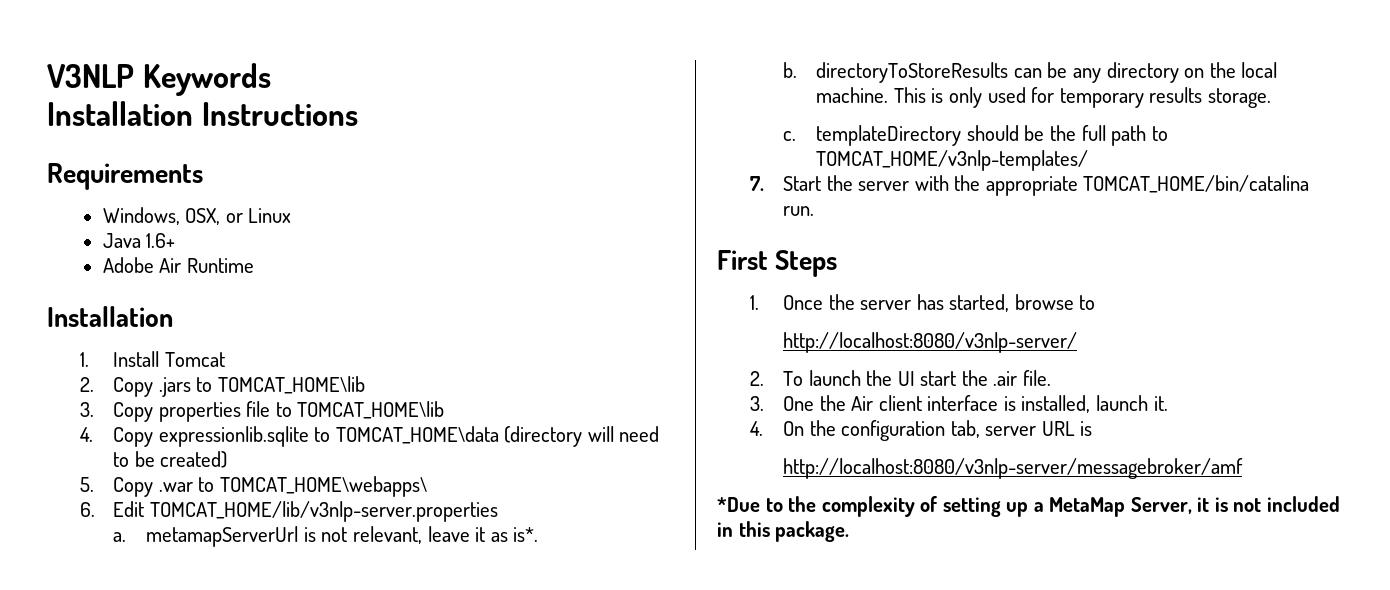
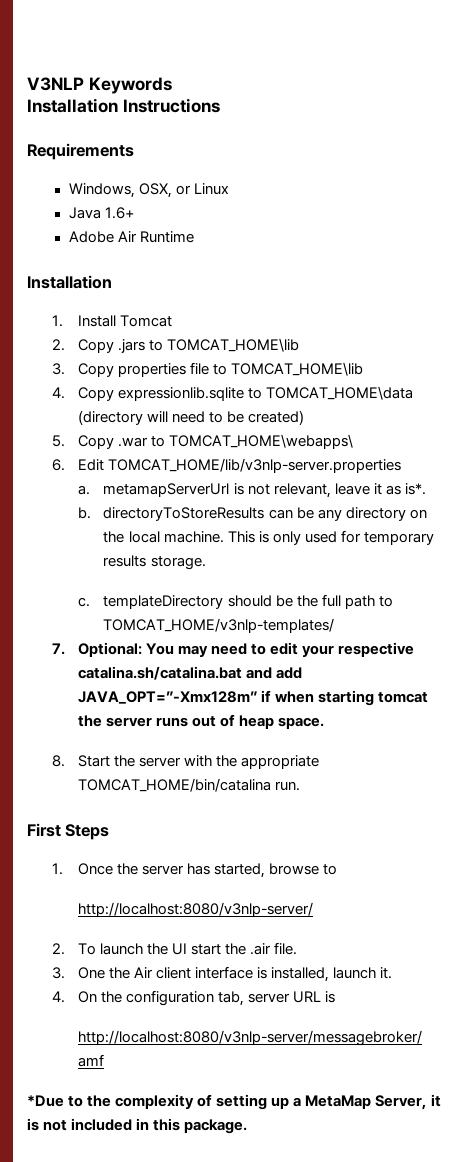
- 7. Start the server with the appropriate TOMCAT_HOME/bin/catalina run.
+ 7. Optional: You may need to edit your respective catalina.sh/catalina.bat and add JAVA_OPT=”-Xmx128m” if when starting tomcat the server runs out of heap space.
+ 8. Start the server with the appropriate TOMCAT_HOME/bin/catalina run.

